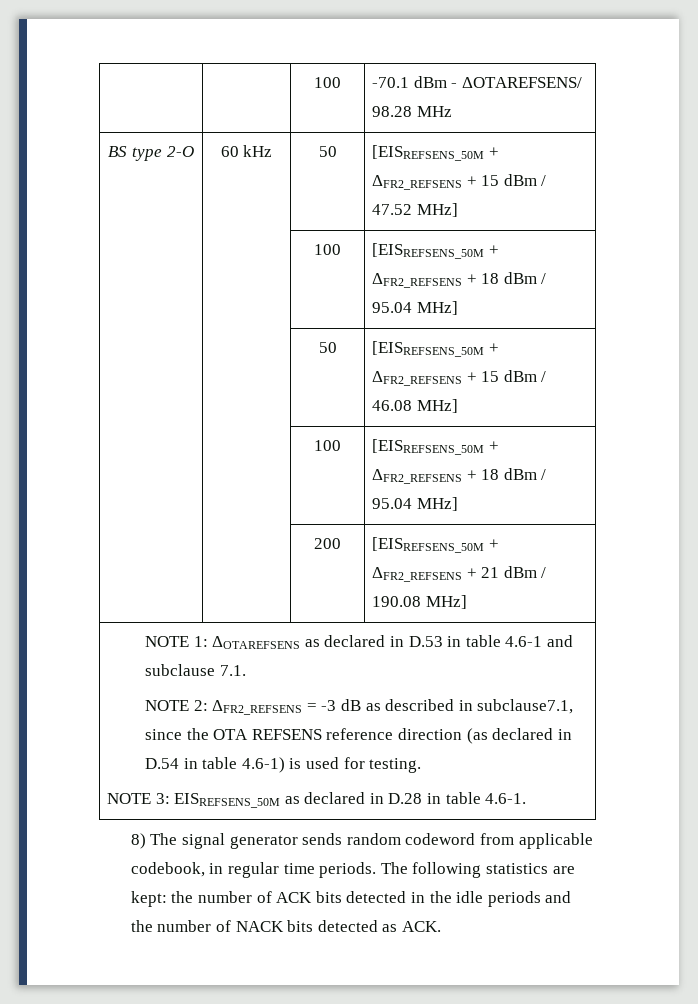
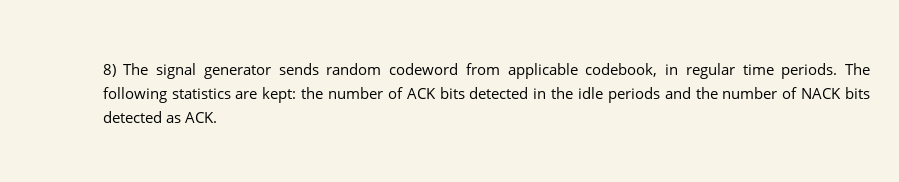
- | | 100 | -70.1 dBm - ΔOTAREFSENS/ 98.28 MHz
- BS type 2-O | 60 kHz | 50 | [EISREFSENS_50M + ΔFR2_REFSENS + 15 dBm / 47.52 MHz]
- | | 100 | [EISREFSENS_50M + ΔFR2_REFSENS + 18 dBm / 95.04 MHz]
- | | 50 | [EISREFSENS_50M + ΔFR2_REFSENS + 15 dBm / 46.08 MHz]
- | | 100 | [EISREFSENS_50M + ΔFR2_REFSENS + 18 dBm / 95.04 MHz]
- | | 200 | [EISREFSENS_50M + ΔFR2_REFSENS + 21 dBm / 190.08 MHz]
- NOTE 1: ΔOTAREFSENS as declared in D.53 in table 4.6-1 and subclause 7.1.
- NOTE 2: ΔFR2_REFSENS = -3 dB as described in subclause7.1, since the OTA REFSENS reference direction (as declared in D.54 in table 4.6-1) is used for testing.
- NOTE 3: EISREFSENS_50M as declared in D.28 in table 4.6-1.

